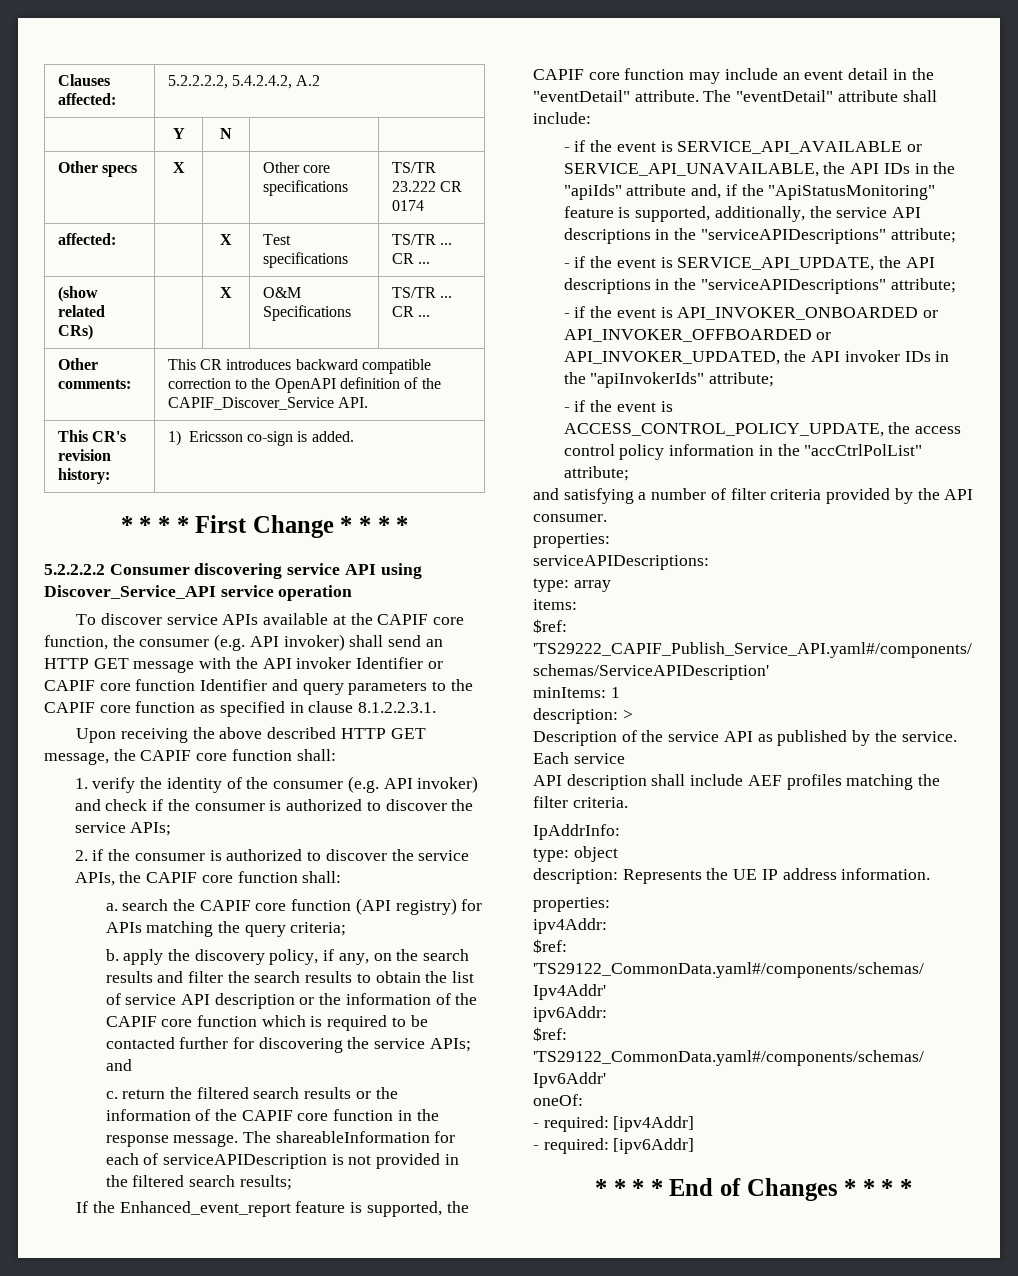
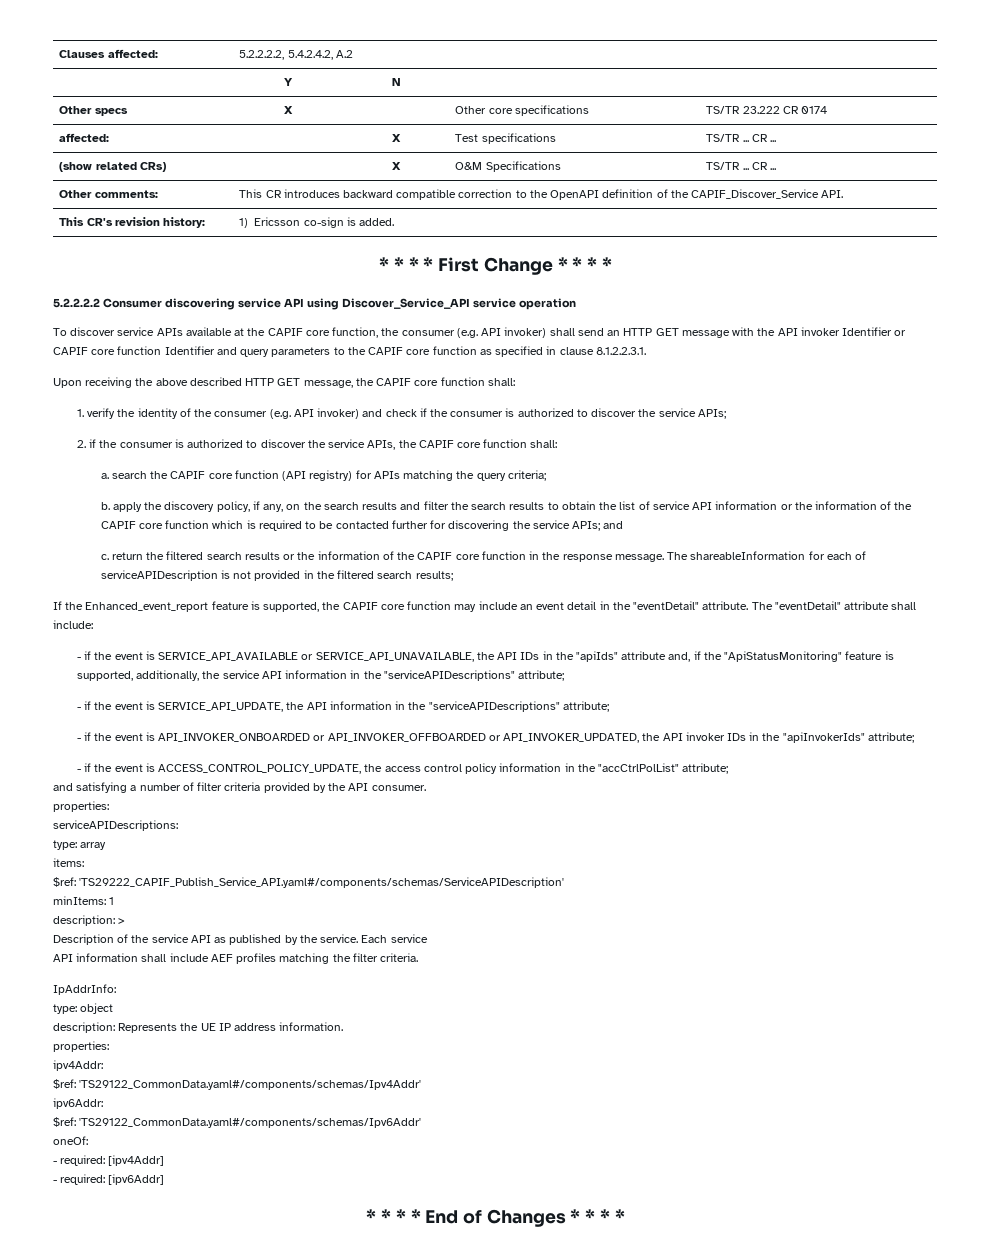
- b. apply the discovery policy, if any, on the search results and filter the search results to obtain the list of service API description or the information of the CAPIF core function which is required to be contacted further for discovering the service APIs; and
+ b. apply the discovery policy, if any, on the search results and filter the search results to obtain the list of service API information or the information of the CAPIF core function which is required to be contacted further for discovering the service APIs; and
- - if the event is SERVICE_API_AVAILABLE or SERVICE_API_UNAVAILABLE, the API IDs in the "apiIds" attribute and, if the "ApiStatusMonitoring" feature is supported, additionally, the service API descriptions in the "serviceAPIDescriptions" attribute;
+ - if the event is SERVICE_API_AVAILABLE or SERVICE_API_UNAVAILABLE, the API IDs in the "apiIds" attribute and, if the "ApiStatusMonitoring" feature is supported, additionally, the service API information in the "serviceAPIDescriptions" attribute;
- - if the event is SERVICE_API_UPDATE, the API descriptions in the "serviceAPIDescriptions" attribute;
+ - if the event is SERVICE_API_UPDATE, the API information in the "serviceAPIDescriptions" attribute;
- API description shall include AEF profiles matching the filter criteria.
+ API information shall include AEF profiles matching the filter criteria.

